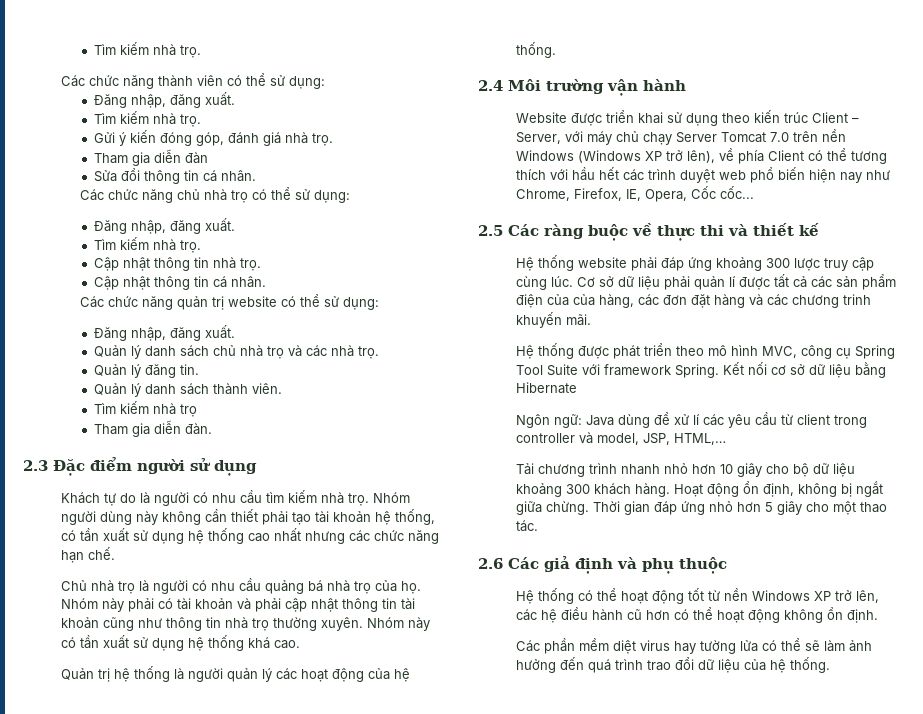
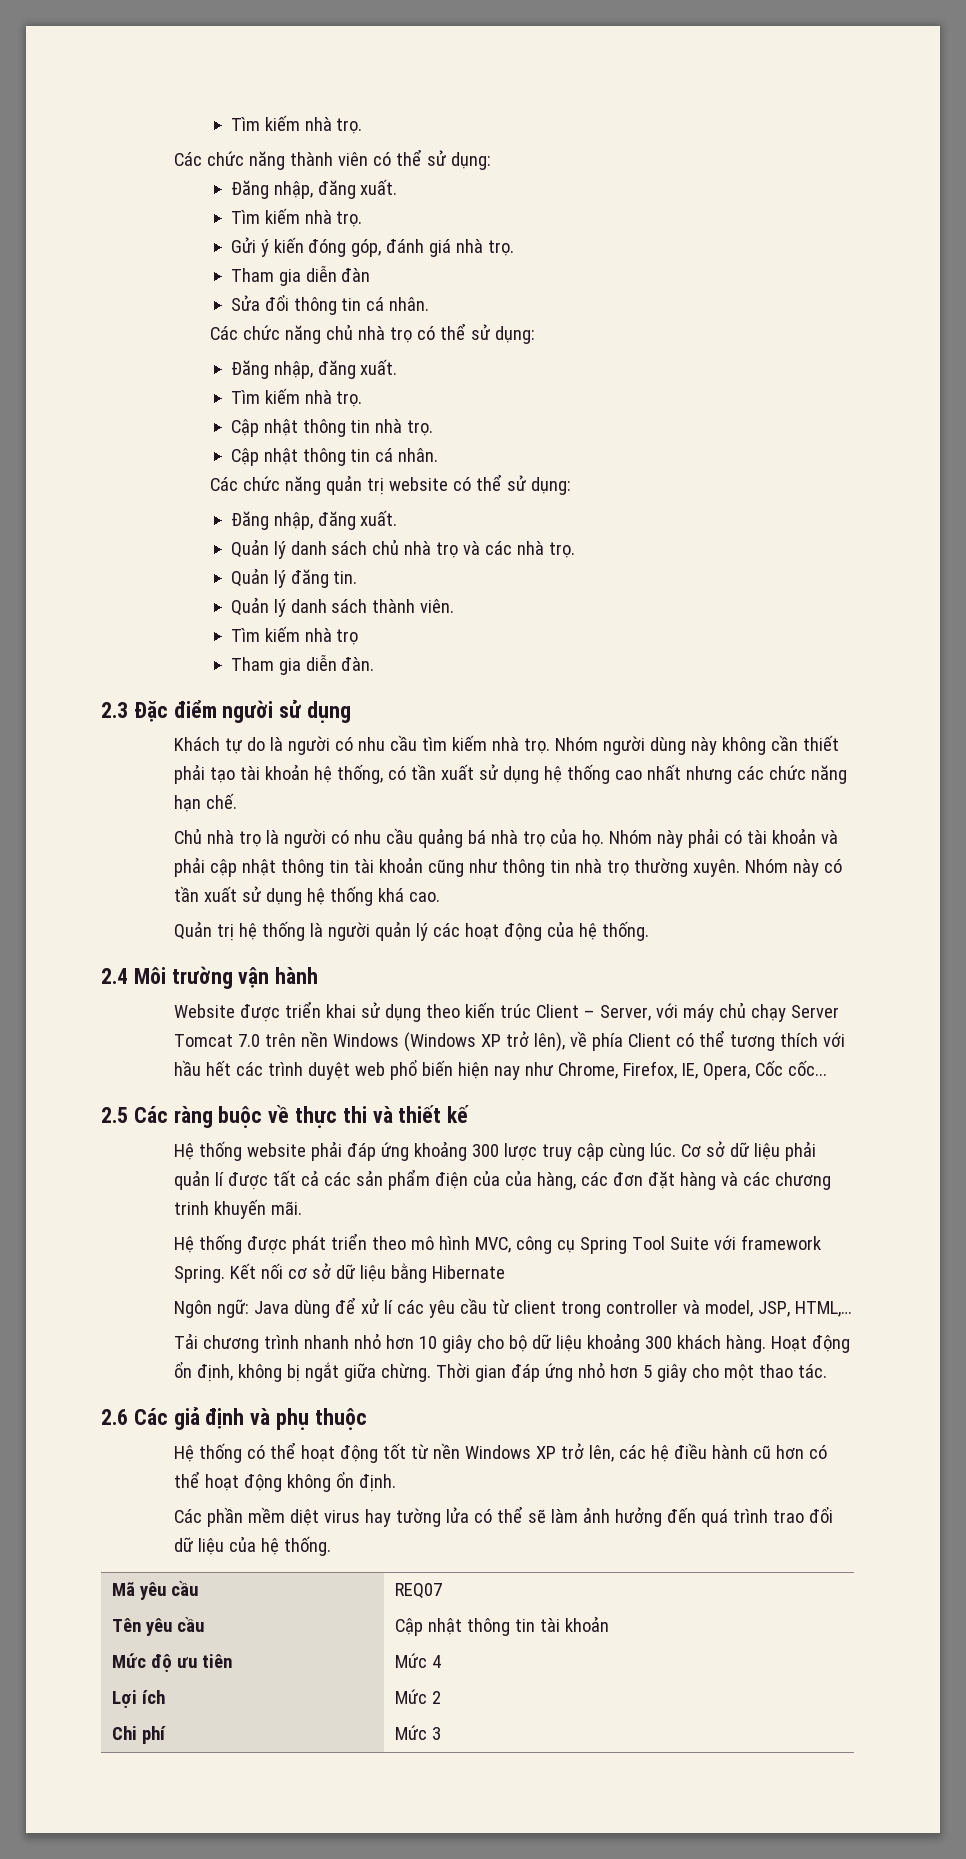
+ Mã yêu cầu | REQ07
+ Tên yêu cầu | Cập nhật thông tin tài khoản
+ Mức độ ưu tiên | Mức 4
+ Lợi ích | Mức 2
+ Chi phí | Mức 3

